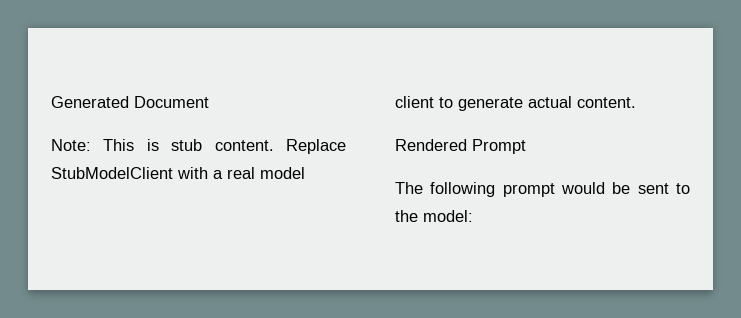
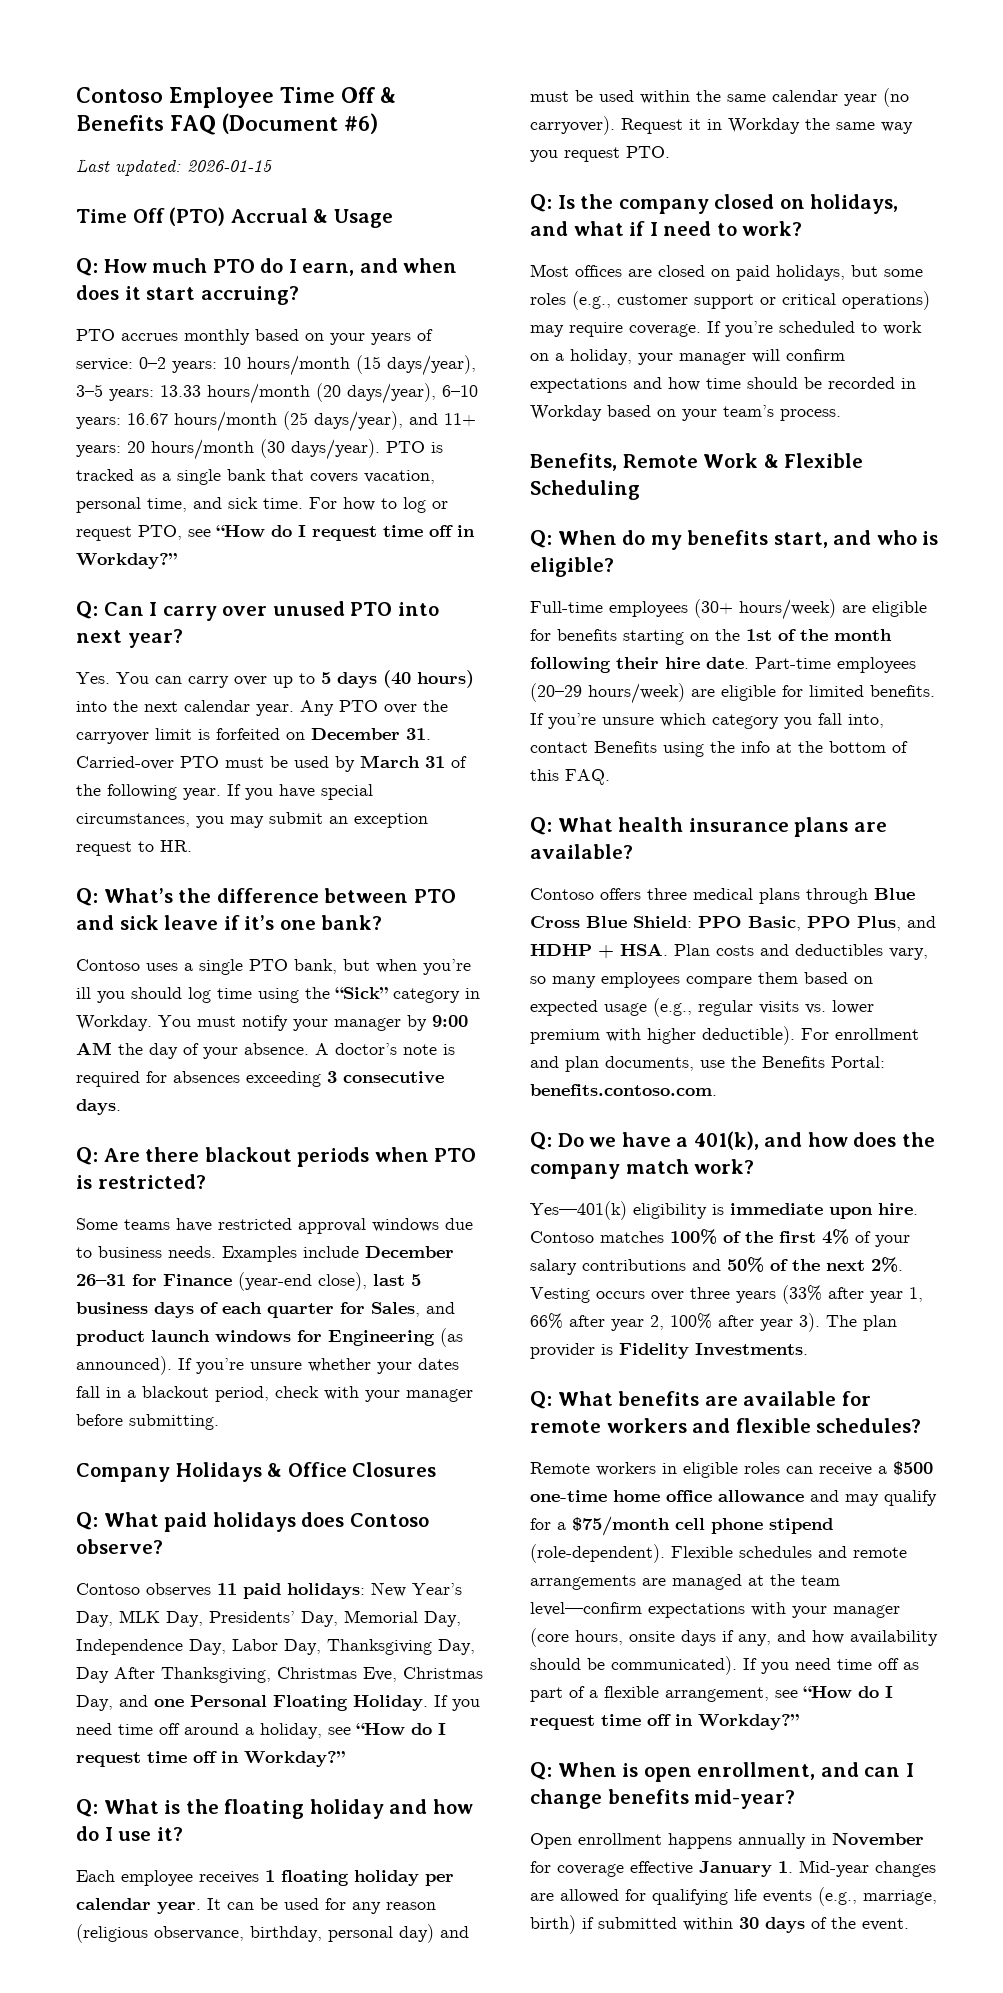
- Generated Document
- Note: This is stub content. Replace StubModelClient with a real model client to generate actual content.
- Rendered Prompt
- The following prompt would be sent to the model:
+ Contoso Employee Time Off & Benefits FAQ (Document #6)
+ Last updated: 2026-01-15
+ Time Off (PTO) Accrual & Usage
+ Q: How much PTO do I earn, and when does it start accruing?
+ PTO accrues monthly based on your years of service: 0–2 years: 10 hours/month (15 days/year), 3–5 years: 13.33 hours/month (20 days/year), 6–10 years: 16.67 hours/month (25 days/year), and 11+ years: 20 hours/month (30 days/year). PTO is tracked as a single bank that covers vacation, personal time, and sick time. For how to log or request PTO, see “How do I request time off in Workday?”
+ Q: Can I carry over unused PTO into next year?
+ Yes. You can carry over up to 5 days (40 hours) into the next calendar year. Any PTO over the carryover limit is forfeited on December 31. Carried-over PTO must be used by March 31 of the following year. If you have special circumstances, you may submit an exception request to HR.
+ Q: What’s the difference between PTO and sick leave if it’s one bank?
+ Contoso uses a single PTO bank, but when you’re ill you should log time using the “Sick” category in Workday. You must notify your manager by 9:00 AM the day of your absence. A doctor’s note is required for absences exceeding 3 consecutive days.
+ Q: Are there blackout periods when PTO is restricted?
+ Some teams have restricted approval windows due to business needs. Examples include December 26–31 for Finance (year-end close), last 5 business days of each quarter for Sales, and product launch windows for Engineering (as announced). If you’re unsure whether your dates fall in a blackout period, check with your manager before submitting.
+ Company Holidays & Office Closures
+ Q: What paid holidays does Contoso observe?
+ Contoso observes 11 paid holidays: New Year’s Day, MLK Day, Presidents’ Day, Memorial Day, Independence Day, Labor Day, Thanksgiving Day, Day After Thanksgiving, Christmas Eve, Christmas Day, and one Personal Floating Holiday. If you need time off around a holiday, see “How do I request time off in Workday?”
+ Q: What is the floating holiday and how do I use it?
+ Each employee receives 1 floating holiday per calendar year. It can be used for any reason (religious observance, birthday, personal day) and must be used within the same calendar year (no carryover). Request it in Workday the same way you request PTO.
+ Q: Is the company closed on holidays, and what if I need to work?
+ Most offices are closed on paid holidays, but some roles (e.g., customer support or critical operations) may require coverage. If you’re scheduled to work on a holiday, your manager will confirm expectations and how time should be recorded in Workday based on your team’s process.
+ Benefits, Remote Work & Flexible Scheduling
+ Q: When do my benefits start, and who is eligible?
+ Full-time employees (30+ hours/week) are eligible for benefits starting on the 1st of the month following their hire date. Part-time employees (20–29 hours/week) are eligible for limited benefits. If you’re unsure which category you fall into, contact Benefits using the info at the bottom of this FAQ.
+ Q: What health insurance plans are available?
+ Contoso offers three medical plans through Blue Cross Blue Shield: PPO Basic, PPO Plus, and HDHP + HSA. Plan costs and deductibles vary, so many employees compare them based on expected usage (e.g., regular visits vs. lower premium with higher deductible). For enrollment and plan documents, use the Benefits Portal: benefits.contoso.com.
+ Q: Do we have a 401(k), and how does the company match work?
+ Yes—401(k) eligibility is immediate upon hire. Contoso matches 100% of the first 4% of your salary contributions and 50% of the next 2%. Vesting occurs over three years (33% after year 1, 66% after year 2, 100% after year 3). The plan provider is Fidelity Investments.
+ Q: What benefits are available for remote workers and flexible schedules?
+ Remote workers in eligible roles can receive a $500 one-time home office allowance and may qualify for a $75/month cell phone stipend (role-dependent). Flexible schedules and remote arrangements are managed at the team level—confirm expectations with your manager (core hours, onsite days if any, and how availability should be communicated). If you need time off as part of a flexible arrangement, see “How do I request time off in Workday?”
+ Q: When is open enrollment, and can I change benefits mid-year?
+ Open enrollment happens annually in November for coverage effective January 1. Mid-year changes are allowed for qualifying life events (e.g., marriage, birth) if submitted within 30 days of the event.

